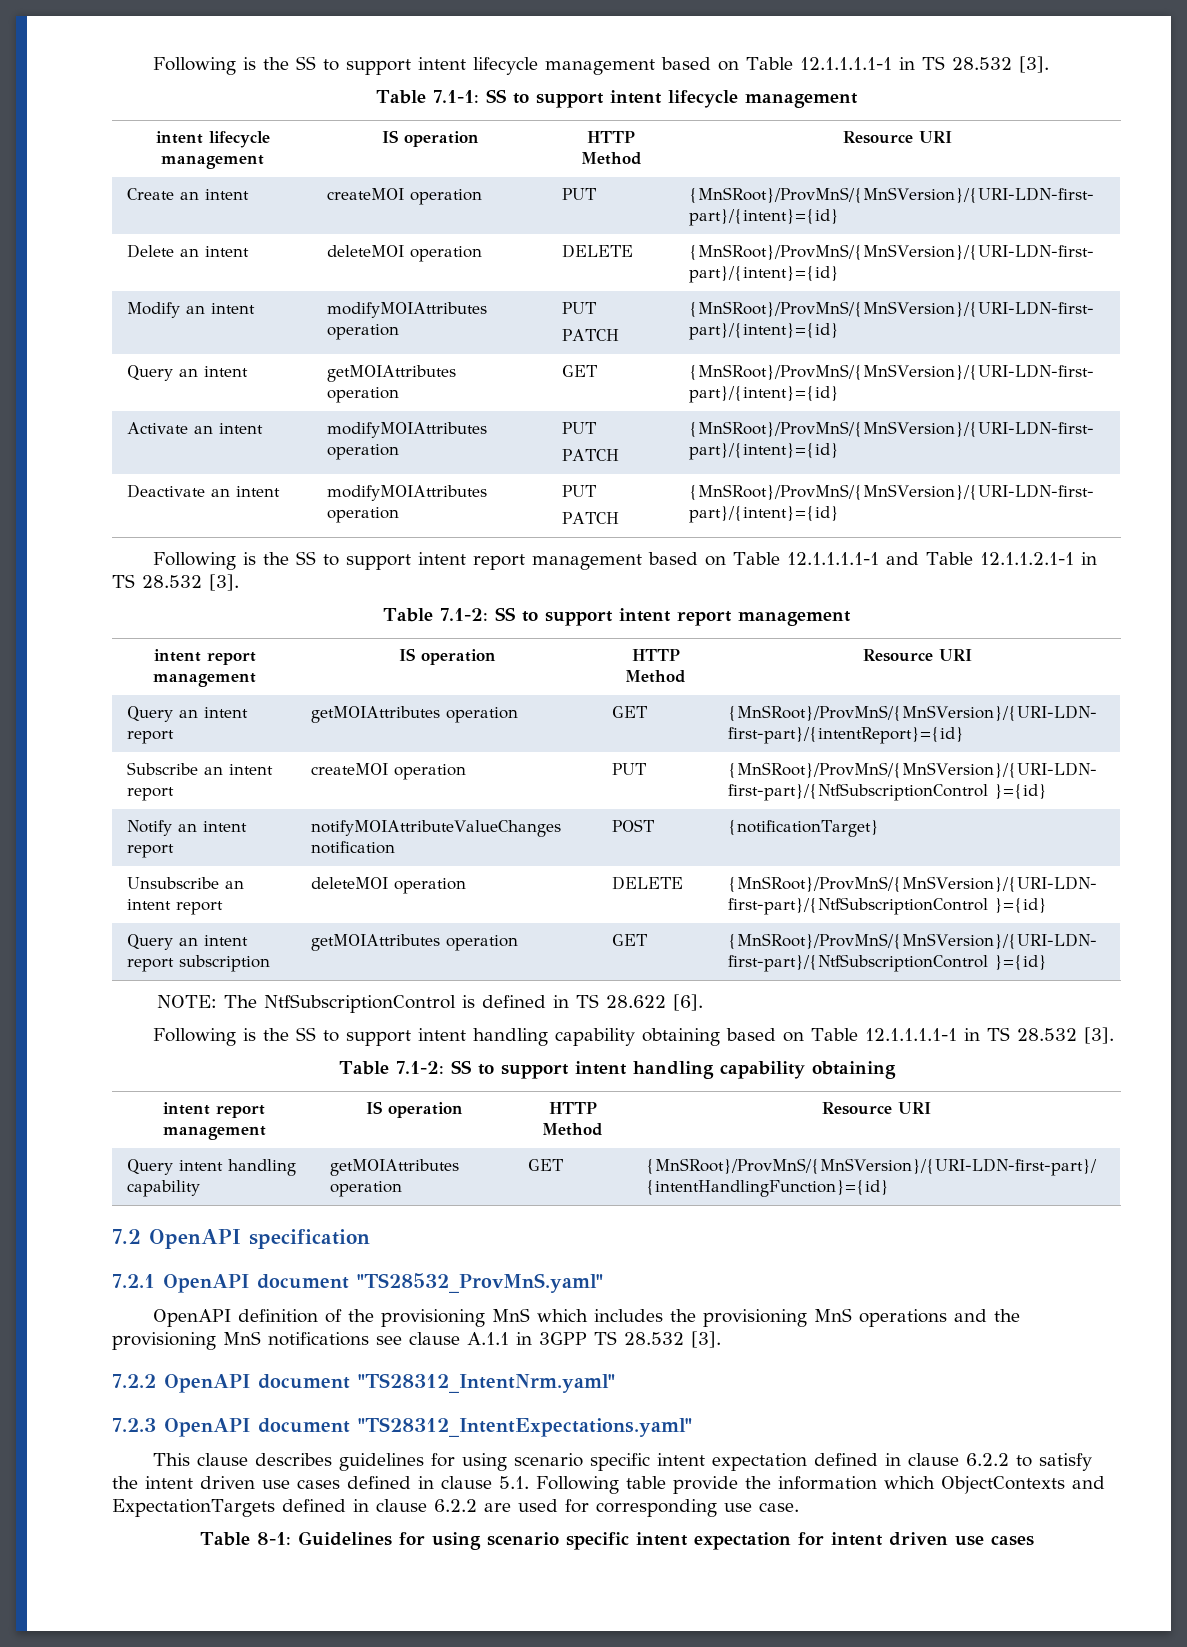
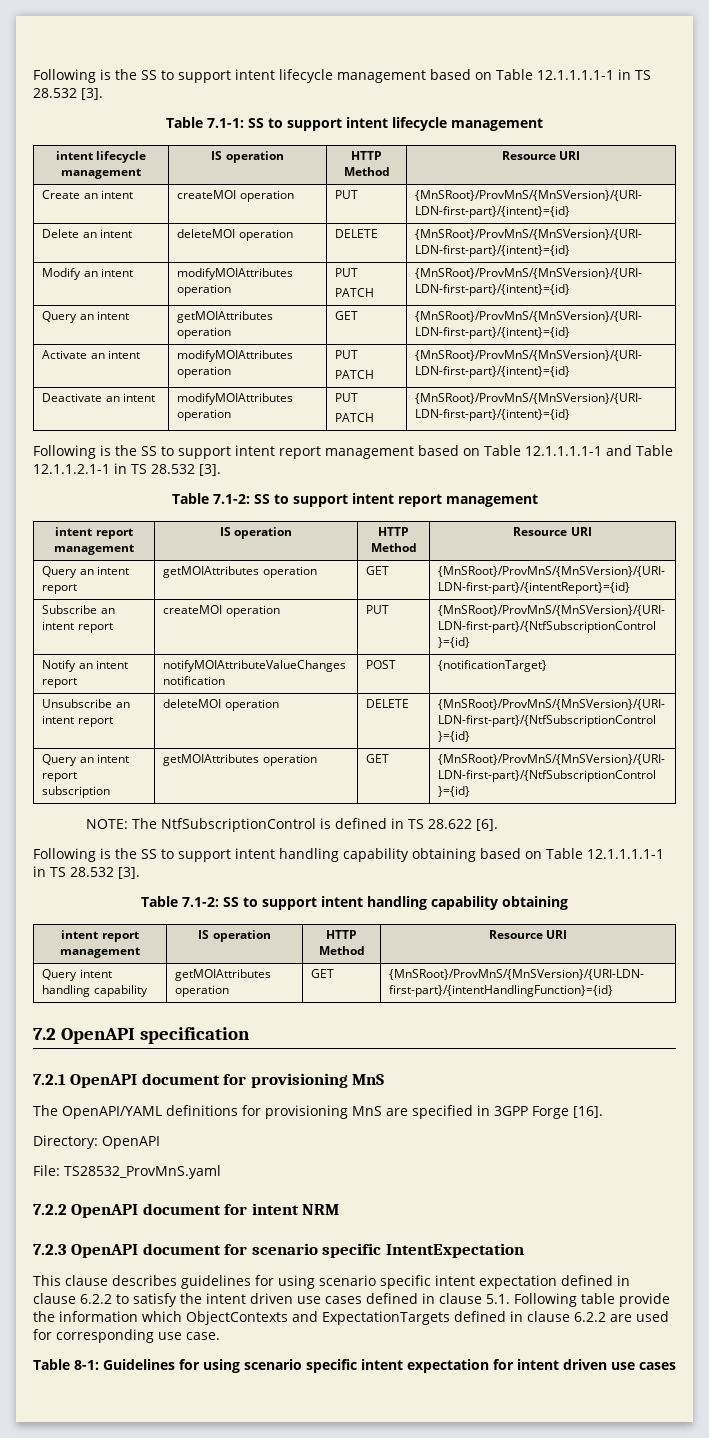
- 7.2.1 OpenAPI document "TS28532_ProvMnS.yaml"
- OpenAPI definition of the provisioning MnS which includes the provisioning MnS operations and the provisioning MnS notifications see clause A.1.1 in 3GPP TS 28.532 [3].
+ 7.2.1 OpenAPI document for provisioning MnS
+ The OpenAPI/YAML definitions for provisioning MnS are specified in 3GPP Forge [16].
+ Directory: OpenAPI
+ File: TS28532_ProvMnS.yaml
- 7.2.2 OpenAPI document "TS28312_IntentNrm.yaml"
+ 7.2.2 OpenAPI document for intent NRM
- 7.2.3 OpenAPI document "TS28312_IntentExpectations.yaml"
+ 7.2.3 OpenAPI document for scenario specific IntentExpectation

